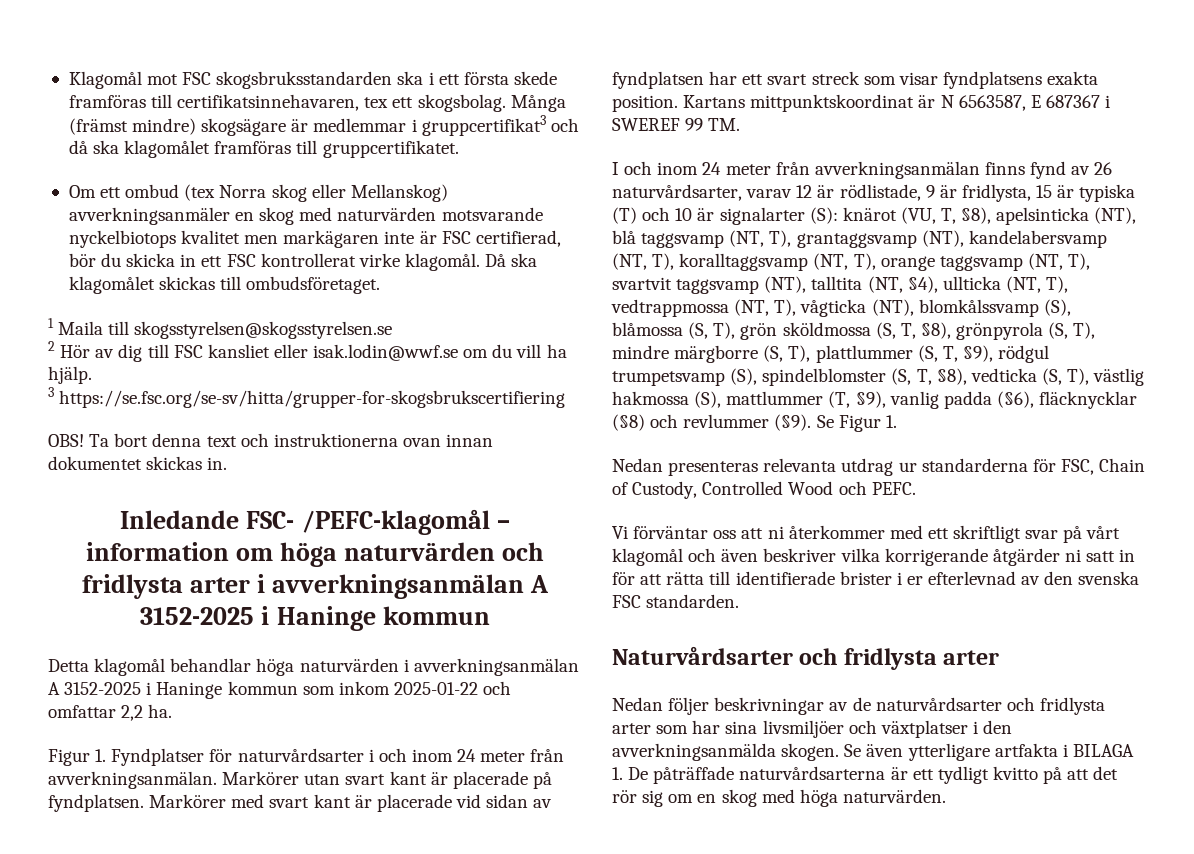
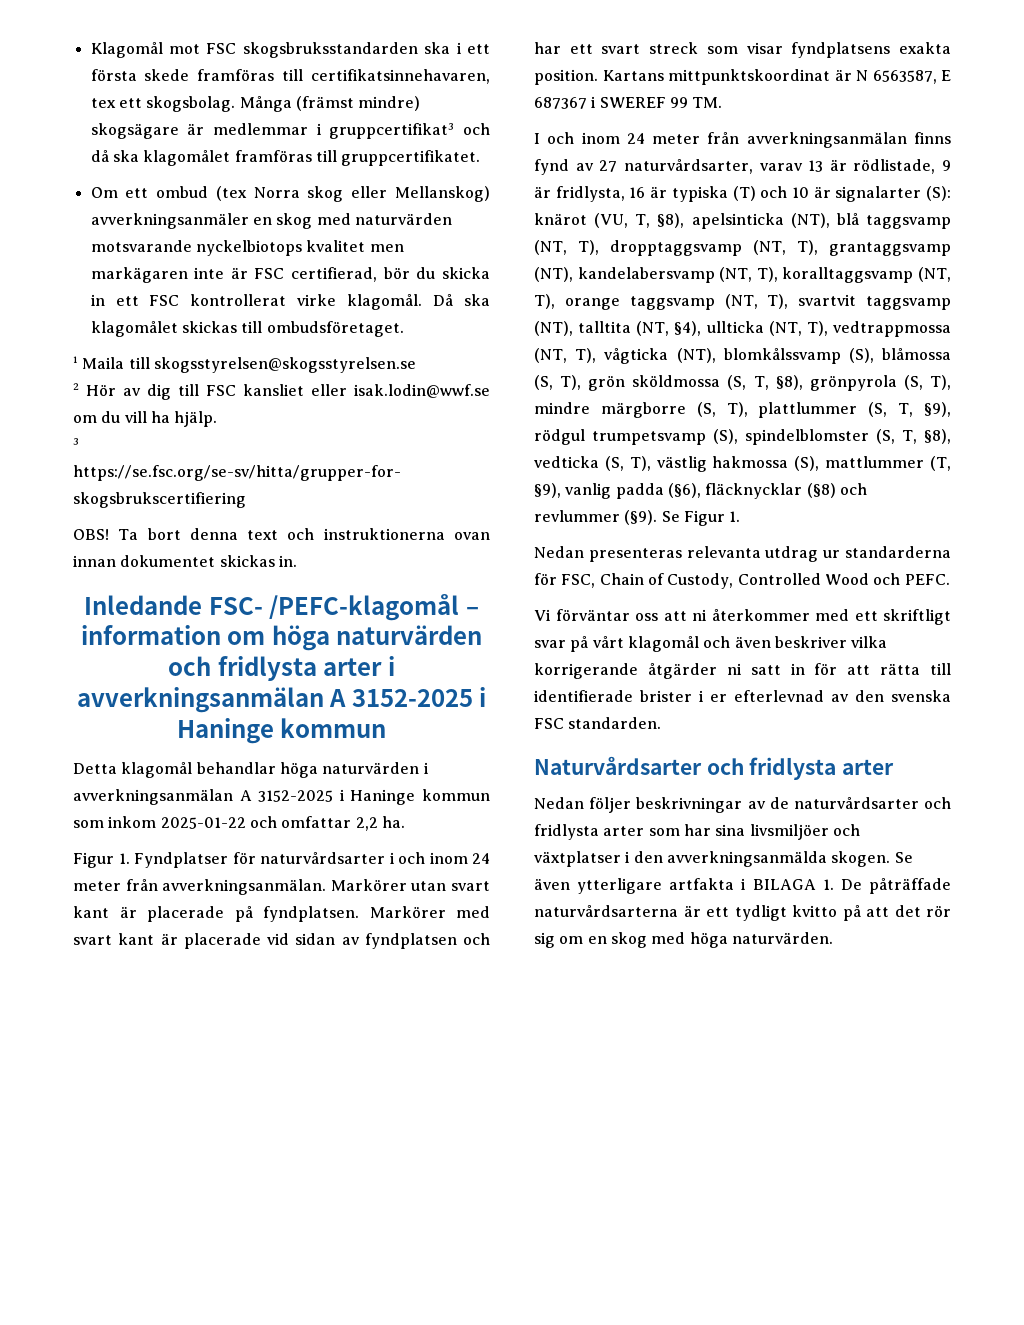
- Markörer med svart kant är placerade vid sidan av fyndplatsen har ett svart streck som visar fyndplatsens exakta position.
+ Markörer med svart kant är placerade vid sidan av fyndplatsen och har ett svart streck som visar fyndplatsens exakta position.
- I och inom 24 meter från avverkningsanmälan finns fynd av 26 naturvårdsarter, varav 12 är rödlistade, 9 är fridlysta, 15 är typiska (T) och 10 är signalarter (S):
+ I och inom 24 meter från avverkningsanmälan finns fynd av 27 naturvårdsarter, varav 13 är rödlistade, 9 är fridlysta, 16 är typiska (T) och 10 är signalarter (S):
- knärot (VU, T, §8), apelsinticka (NT), blå taggsvamp (NT, T), grantaggsvamp (NT), kandelabersvamp (NT, T), koralltaggsvamp (NT, T), orange taggsvamp (NT, T), svartvit taggsvamp (NT), talltita (NT, §4), ullticka (NT, T), vedtrappmossa (NT, T), vågticka (NT), blomkålssvamp (S), blåmossa (S, T), grön sköldmossa (S, T, §8), grönpyrola (S, T), mindre märgborre (S, T), plattlummer (S, T, §9), rödgul trumpetsvamp (S), spindelblomster (S, T, §8), vedticka (S, T), västlig hakmossa (S), mattlummer (T, §9), vanlig padda (§6), fläcknycklar (§8) och revlummer (§9).
+ knärot (VU, T, §8), apelsinticka (NT), blå taggsvamp (NT, T), dropptaggsvamp (NT, T), grantaggsvamp (NT), kandelabersvamp (NT, T), koralltaggsvamp (NT, T), orange taggsvamp (NT, T), svartvit taggsvamp (NT), talltita (NT, §4), ullticka (NT, T), vedtrappmossa (NT, T), vågticka (NT), blomkålssvamp (S), blåmossa (S, T), grön sköldmossa (S, T, §8), grönpyrola (S, T), mindre märgborre (S, T), plattlummer (S, T, §9), rödgul trumpetsvamp (S), spindelblomster (S, T, §8), vedticka (S, T), västlig hakmossa (S), mattlummer (T, §9), vanlig padda (§6), fläcknycklar (§8) och revlummer (§9).

